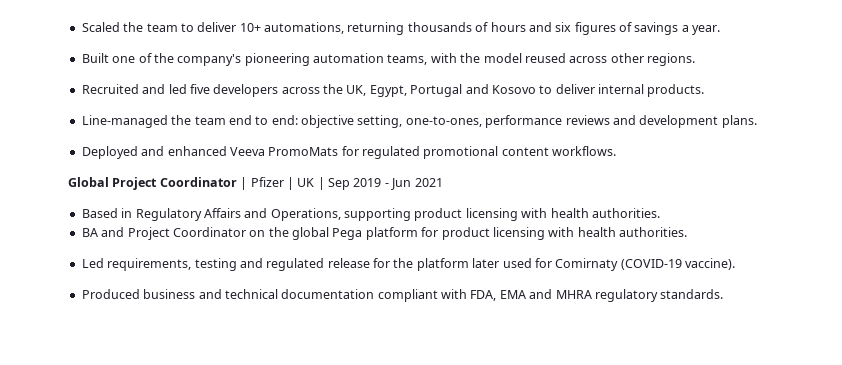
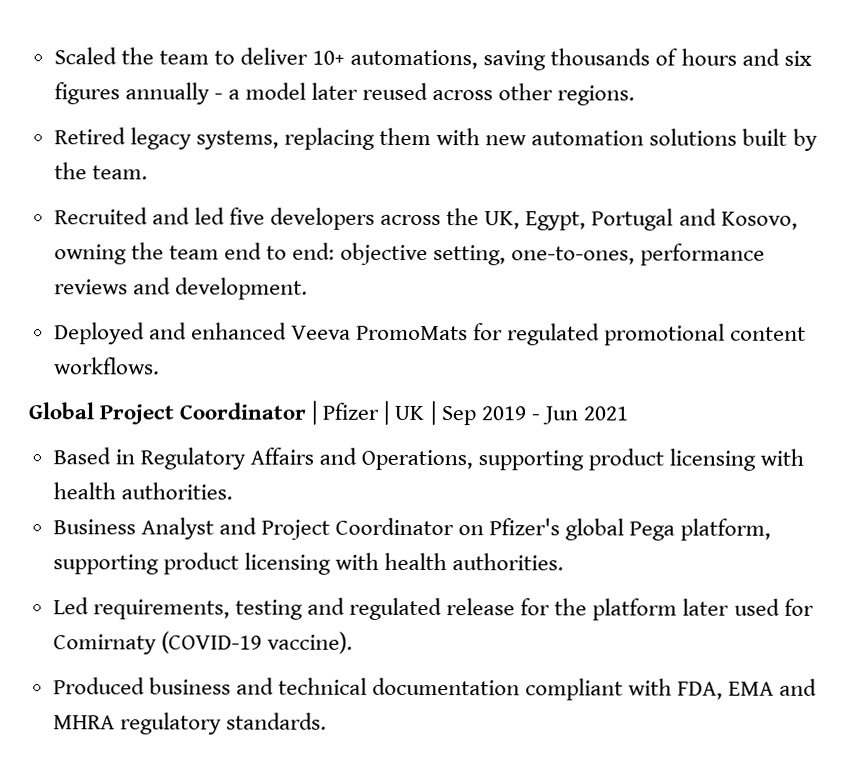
- Scaled the team to deliver 10+ automations, returning thousands of hours and six figures of savings a year.
- Built one of the company's pioneering automation teams, with the model reused across other regions.
+ Scaled the team to deliver 10+ automations, saving thousands of hours and six figures annually - a model later reused across other regions.
+ Retired legacy systems, replacing them with new automation solutions built by the team.
- Recruited and led five developers across the UK, Egypt, Portugal and Kosovo to deliver internal products.
- Line-managed the team end to end: objective setting, one-to-ones, performance reviews and development plans.
+ Recruited and led five developers across the UK, Egypt, Portugal and Kosovo, owning the team end to end: objective setting, one-to-ones, performance reviews and development.
- BA and Project Coordinator on the global Pega platform for product licensing with health authorities.
+ Business Analyst and Project Coordinator on Pfizer's global Pega platform, supporting product licensing with health authorities.

